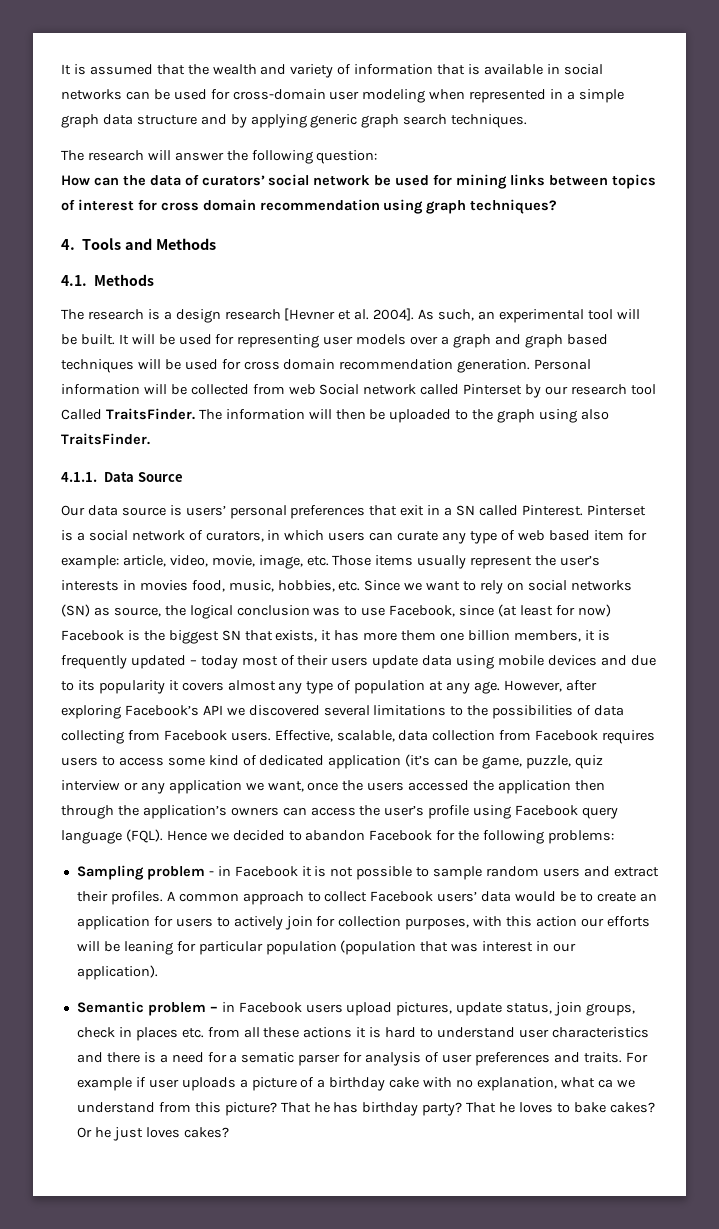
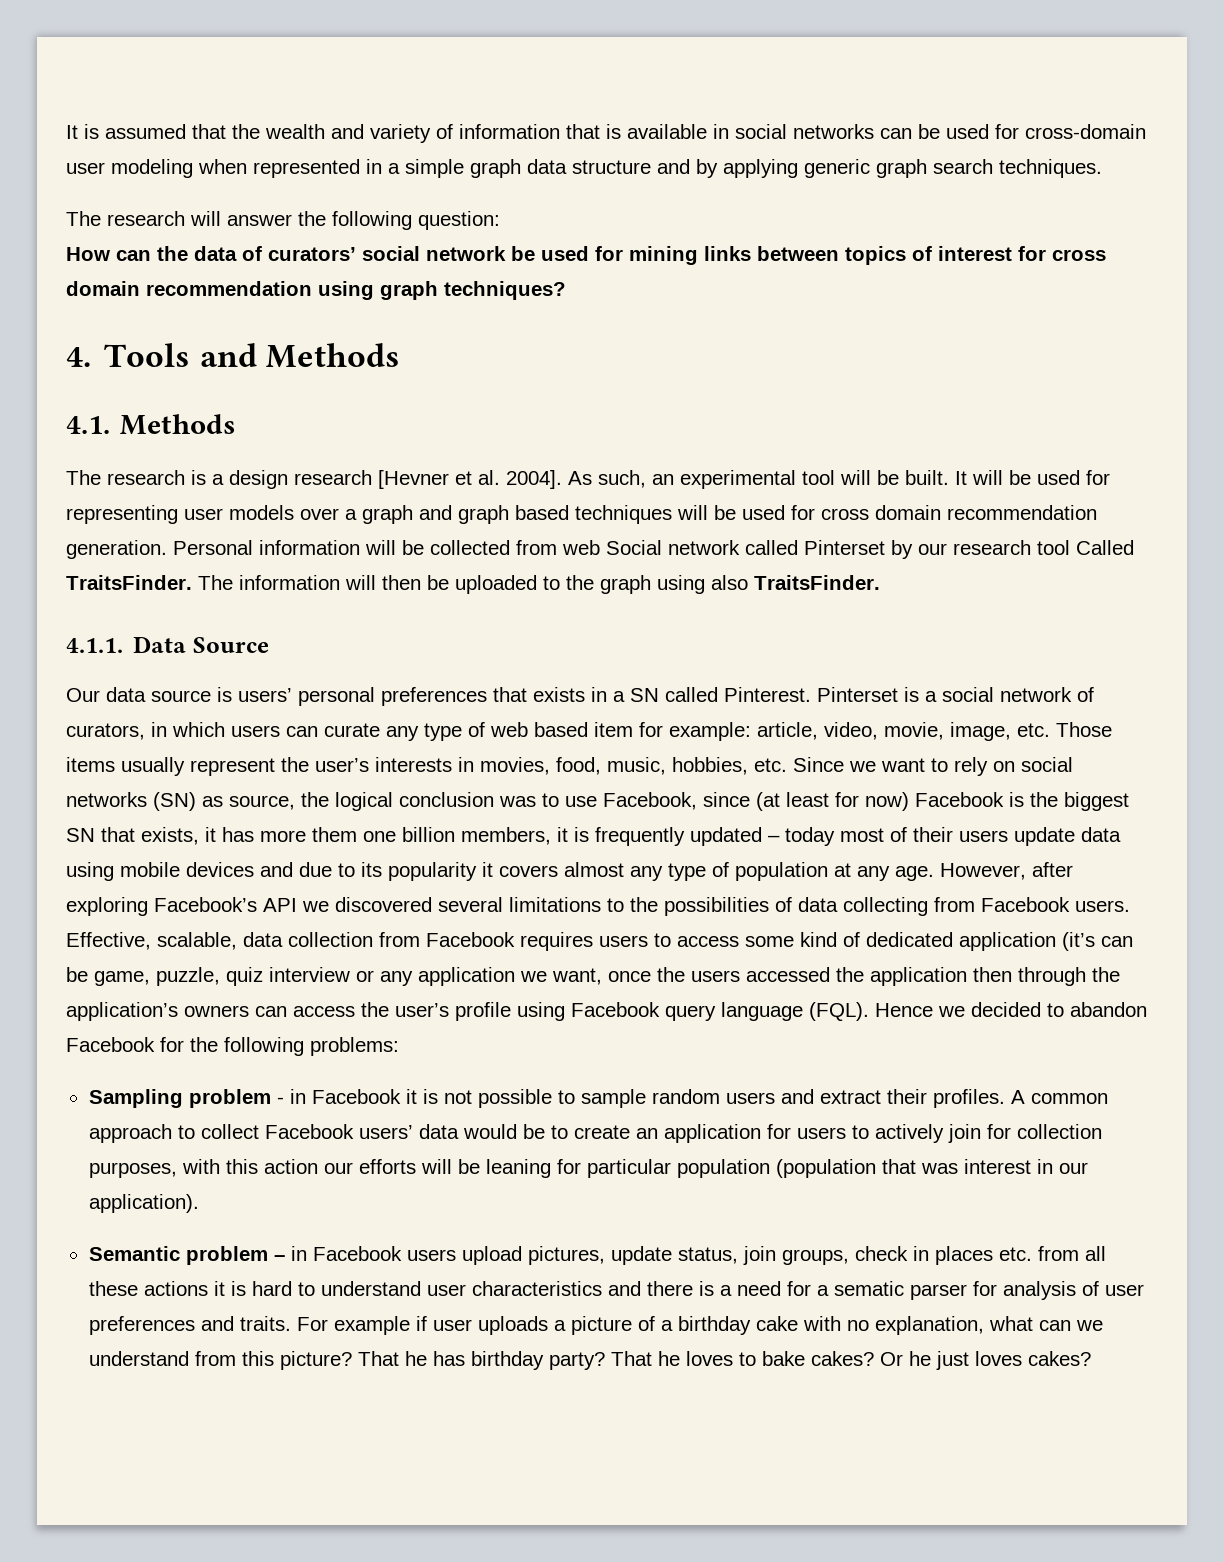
- Our data source is users’ personal preferences that exit in a SN called Pinterest.
+ Our data source is users’ personal preferences that exists in a SN called Pinterest.
- article, video, movie, image, etc. Those items usually represent the user’s interests in movies food, music, hobbies, etc. Since we want to rely on social networks (SN) as source, the logical conclusion was to use Facebook, since (at least for now) Facebook is the biggest SN that exists, it has more them one billion members, it is frequently updated – today most of their users update data using mobile devices and due to its popularity it covers almost any type of population at any age.
+ article, video, movie, image, etc. Those items usually represent the user’s interests in movies, food, music, hobbies, etc. Since we want to rely on social networks (SN) as source, the logical conclusion was to use Facebook, since (at least for now) Facebook is the biggest SN that exists, it has more them one billion members, it is frequently updated – today most of their users update data using mobile devices and due to its popularity it covers almost any type of population at any age.
- For example if user uploads a picture of a birthday cake with no explanation, what ca we understand from this picture?
+ For example if user uploads a picture of a birthday cake with no explanation, what can we understand from this picture?

